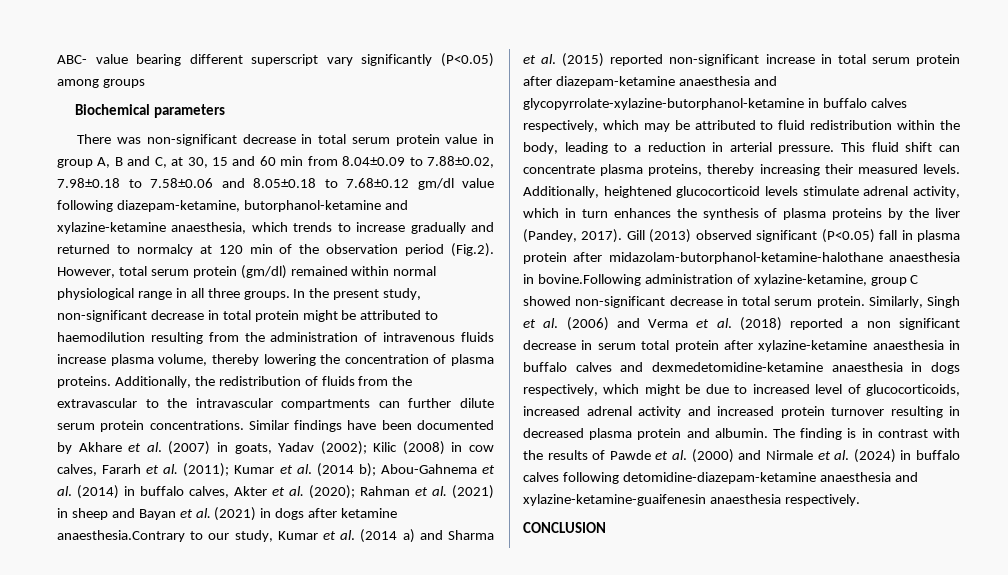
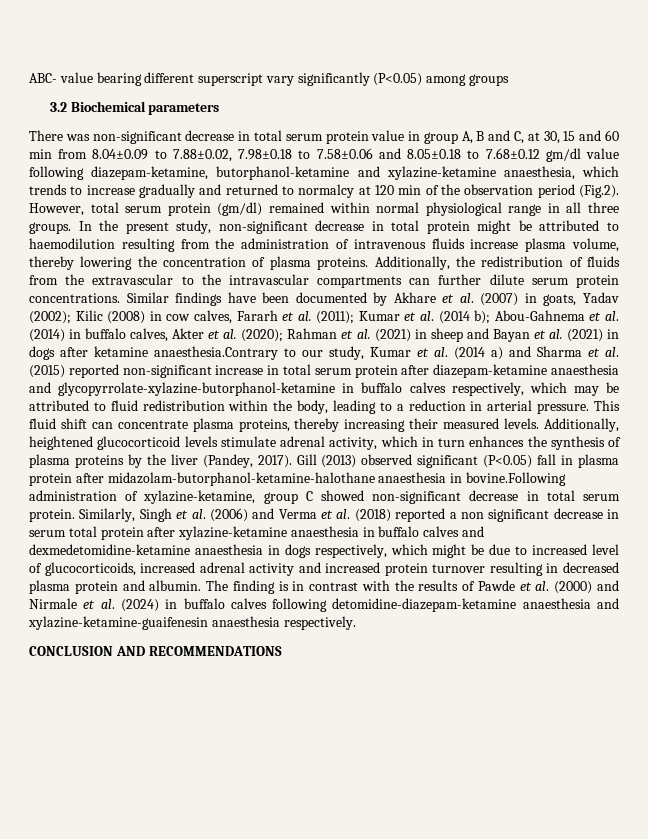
- Biochemical parameters
+ 3.2 Biochemical parameters
- CONCLUSION
+ CONCLUSION AND RECOMMENDATIONS

